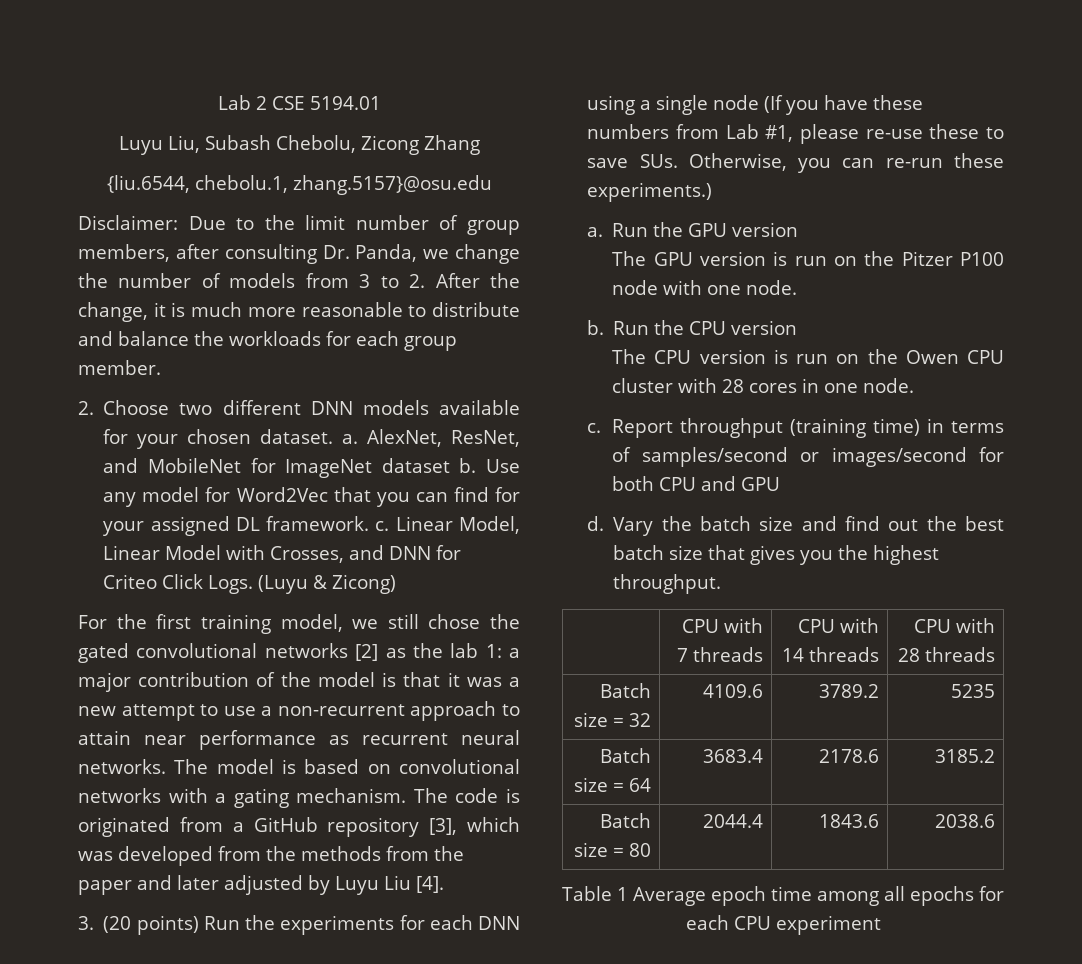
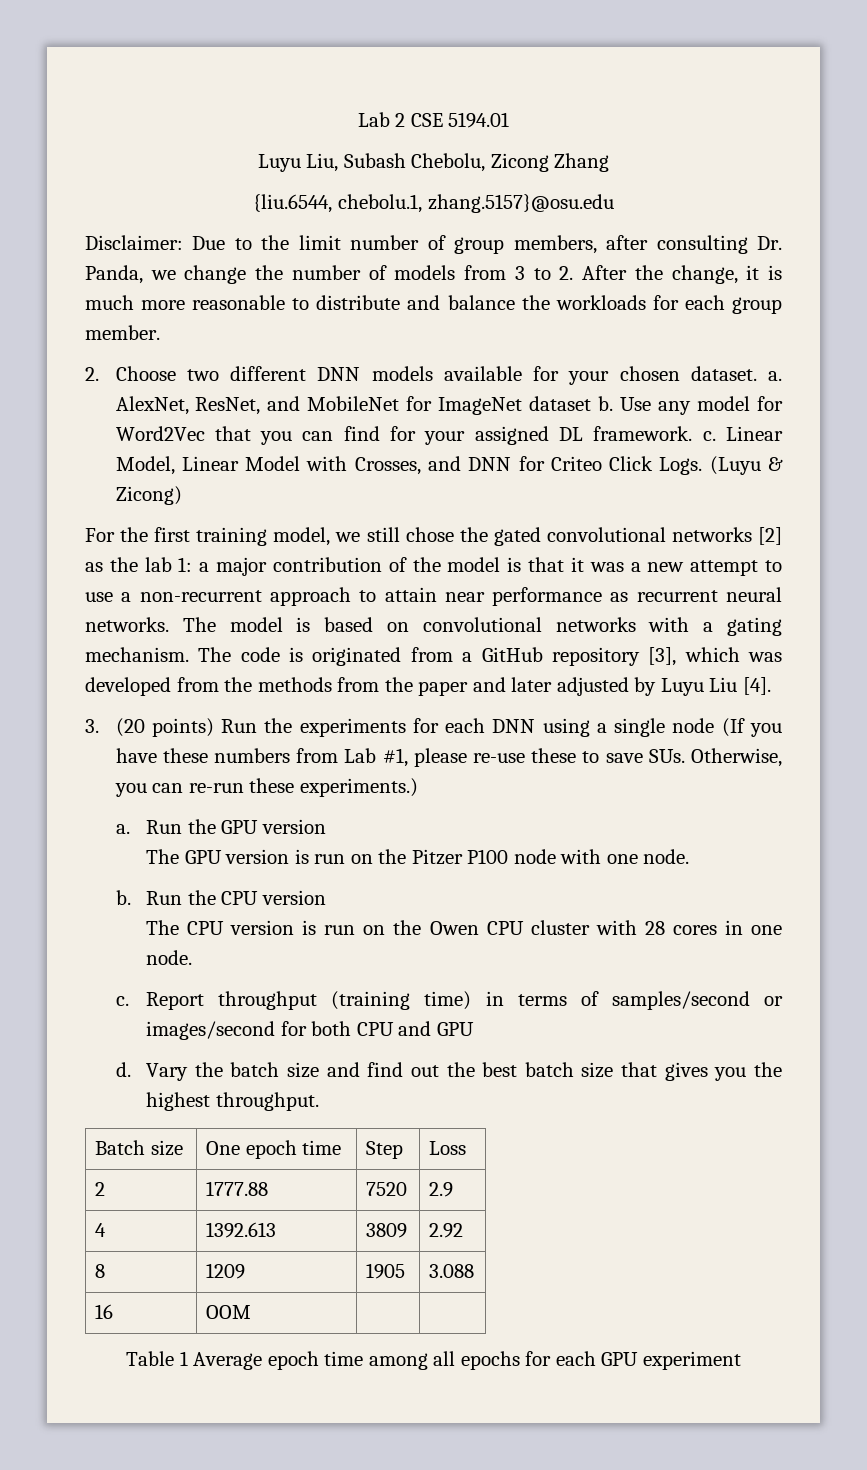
- | CPU with 7 threads | CPU with 14 threads | CPU with 28 threads
- Batch size = 32 | 4109.6 | 3789.2 | 5235
- Batch size = 64 | 3683.4 | 2178.6 | 3185.2
- Batch size = 80 | 2044.4 | 1843.6 | 2038.6
+ Batch size | One epoch time | Step | Loss
+ 2 | 1777.88 | 7520 | 2.9
+ 4 | 1392.613 | 3809 | 2.92
+ 8 | 1209 | 1905 | 3.088
+ 16 | OOM | |
- Table 1 Average epoch time among all epochs for each CPU experiment
+ Table 1 Average epoch time among all epochs for each GPU experiment

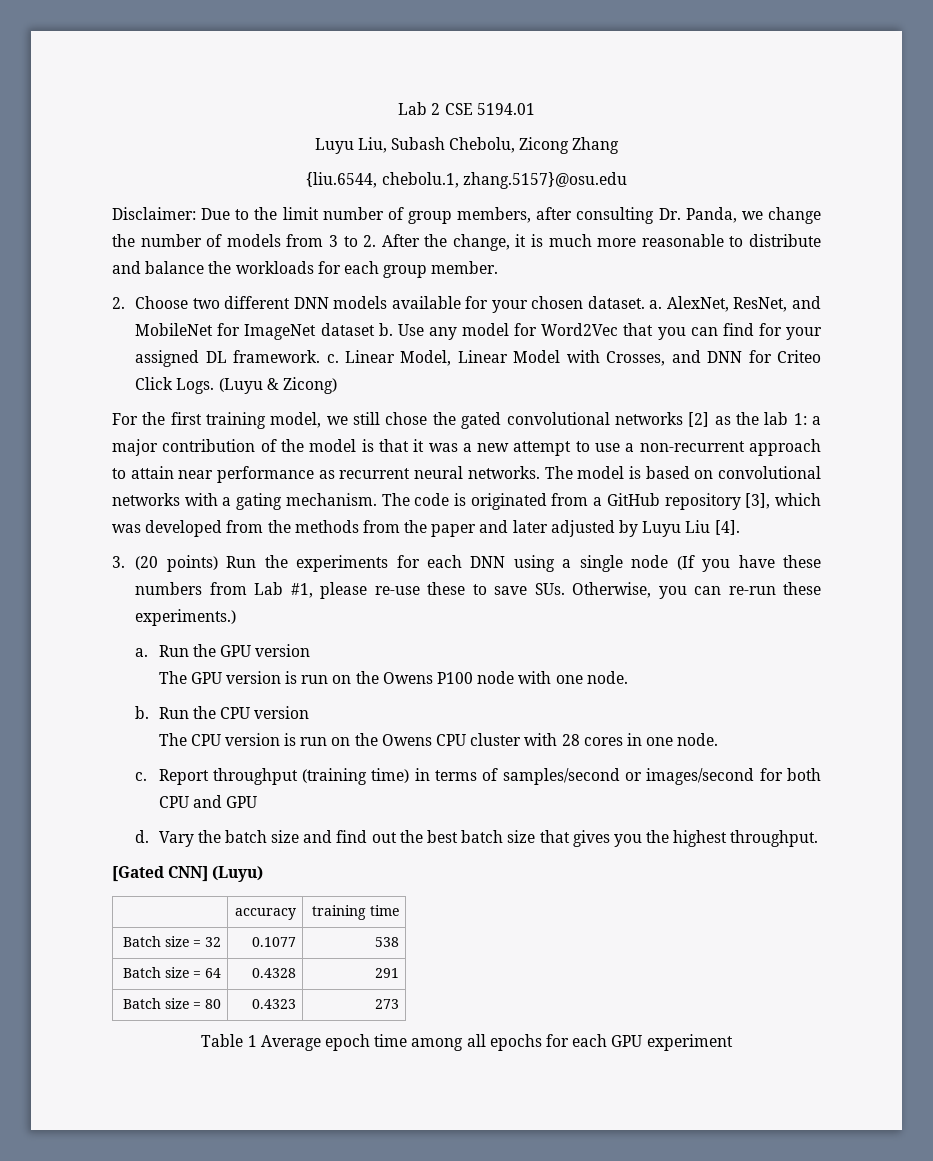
- The GPU version is run on the Pitzer P100 node with one node.
+ The GPU version is run on the Owens P100 node with one node.
- The CPU version is run on the Owen CPU cluster with 28 cores in one node.
+ The CPU version is run on the Owens CPU cluster with 28 cores in one node.
- Batch size | One epoch time | Step | Loss
- 2 | 1777.88 | 7520 | 2.9
- 4 | 1392.613 | 3809 | 2.92
- 8 | 1209 | 1905 | 3.088
- 16 | OOM | |
+ [Gated CNN] (Luyu)
+ | accuracy | training time
+ Batch size = 32 | 0.1077 | 538
+ Batch size = 64 | 0.4328 | 291
+ Batch size = 80 | 0.4323 | 273

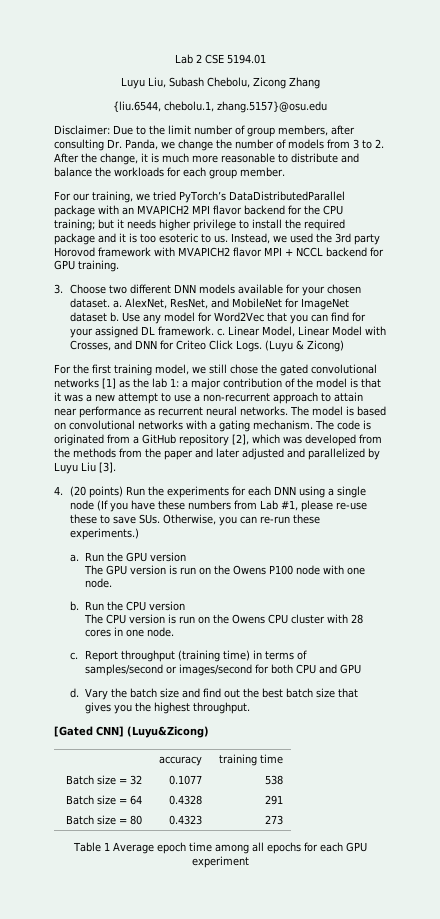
- 2. Choose two different DNN models available for your chosen dataset. a.
+ For our training, we tried PyTorch’s DataDistributedParallel package with an MVAPICH2 MPI flavor backend for the CPU training; but it needs higher privilege to install the required package and it is too esoteric to us. Instead, we used the 3rd party Horovod framework with MVAPICH2 flavor MPI + NCCL backend for GPU training.
+ 3. Choose two different DNN models available for your chosen dataset. a.
- For the first training model, we still chose the gated convolutional networks [2] as the lab 1: a major contribution of the model is that it was a new attempt to use a non-recurrent approach to attain near performance as recurrent neural networks.
+ For the first training model, we still chose the gated convolutional networks [1] as the lab 1: a major contribution of the model is that it was a new attempt to use a non-recurrent approach to attain near performance as recurrent neural networks.
- The code is originated from a GitHub repository [3], which was developed from the methods from the paper and later adjusted by Luyu Liu [4].
- 3. (20 points) Run the experiments for each DNN using a single node (If you have these numbers from Lab #1, please re-use these to save SUs. Otherwise, you can re-run these experiments.)
+ The code is originated from a GitHub repository [2], which was developed from the methods from the paper and later adjusted and parallelized by Luyu Liu [3].
+ 4. (20 points) Run the experiments for each DNN using a single node (If you have these numbers from Lab #1, please re-use these to save SUs. Otherwise, you can re-run these experiments.)
- [Gated CNN] (Luyu)
+ [Gated CNN] (Luyu&Zicong)

